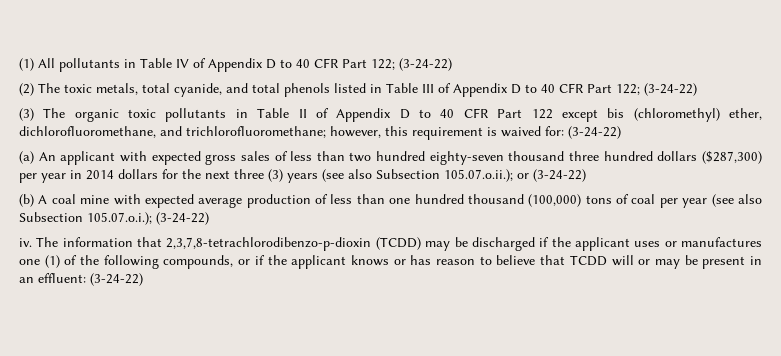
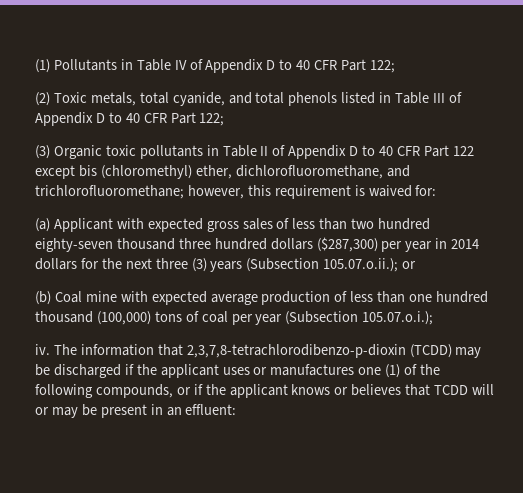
- (1) All pollutants in Table IV of Appendix D to 40 CFR Part 122; (3-24-22)
+ (1) Pollutants in Table IV of Appendix D to 40 CFR Part 122;
- (2) The toxic metals, total cyanide, and total phenols listed in Table III of Appendix D to 40 CFR Part 122; (3-24-22)
- (3) The organic toxic pollutants in Table II of Appendix D to 40 CFR Part 122 except bis (chloromethyl) ether, dichlorofluoromethane, and trichlorofluoromethane; however, this requirement is waived for: (3-24-22)
+ (2) Toxic metals, total cyanide, and total phenols listed in Table III of Appendix D to 40 CFR Part 122;
+ (3) Organic toxic pollutants in Table II of Appendix D to 40 CFR Part 122 except bis (chloromethyl) ether, dichlorofluoromethane, and trichlorofluoromethane; however, this requirement is waived for:
- (a) An applicant with expected gross sales of less than two hundred eighty-seven thousand three hundred dollars ($287,300) per year in 2014 dollars for the next three (3) years (see also Subsection 105.07.o.ii.); or (3-24-22)
+ (a) Applicant with expected gross sales of less than two hundred eighty-seven thousand three hundred dollars ($287,300) per year in 2014 dollars for the next three (3) years (Subsection 105.07.o.ii.); or
- (b) A coal mine with expected average production of less than one hundred thousand (100,000) tons of coal per year (see also Subsection 105.07.o.i.); (3-24-22)
+ (b) Coal mine with expected average production of less than one hundred thousand (100,000) tons of coal per year (Subsection 105.07.o.i.);
- The information that 2,3,7,8-tetrachlorodibenzo-p-dioxin (TCDD) may be discharged if the applicant uses or manufactures one (1) of the following compounds, or if the applicant knows or has reason to believe that TCDD will or may be present in an effluent: (3-24-22)
+ The information that 2,3,7,8-tetrachlorodibenzo-p-dioxin (TCDD) may be discharged if the applicant uses or manufactures one (1) of the following compounds, or if the applicant knows or believes that TCDD will or may be present in an effluent:

